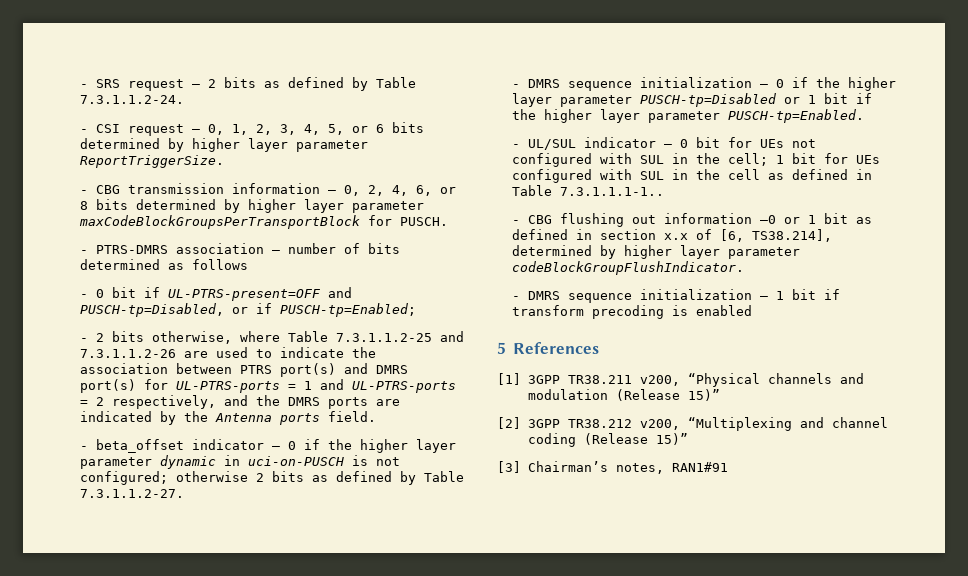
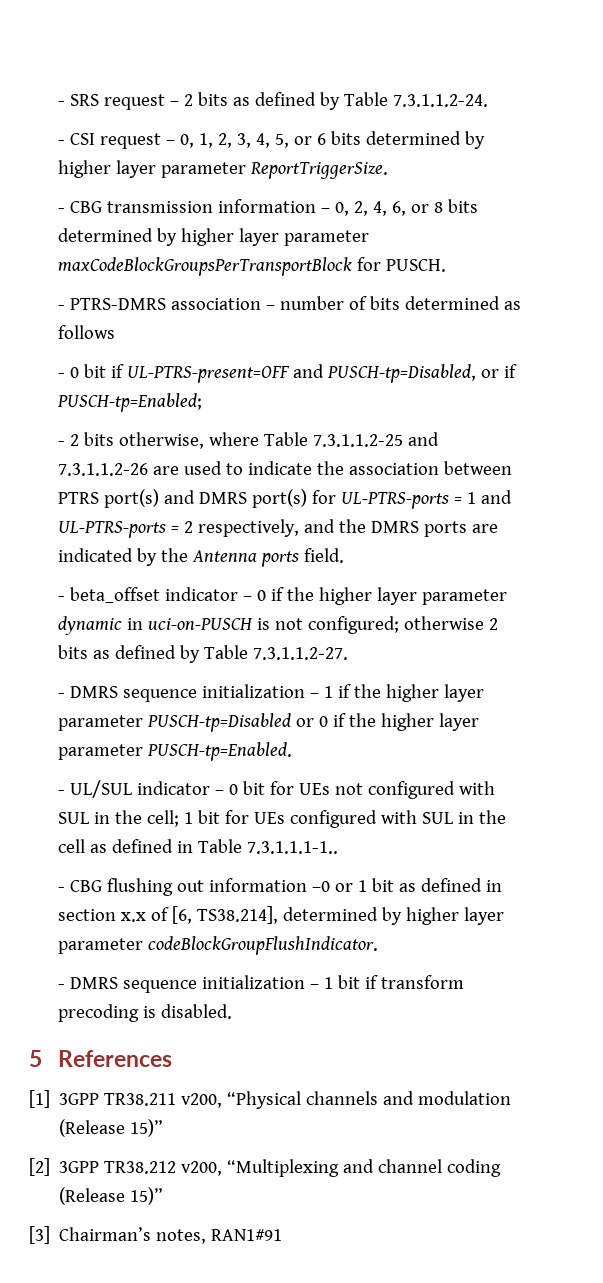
- - DMRS sequence initialization – 0 if the higher layer parameter PUSCH-tp=Disabled or 1 bit if the higher layer parameter PUSCH-tp=Enabled.
+ - DMRS sequence initialization – 1 if the higher layer parameter PUSCH-tp=Disabled or 0 if the higher layer parameter PUSCH-tp=Enabled.
- - DMRS sequence initialization – 1 bit if transform precoding is enabled
+ - DMRS sequence initialization – 1 bit if transform precoding is disabled.

